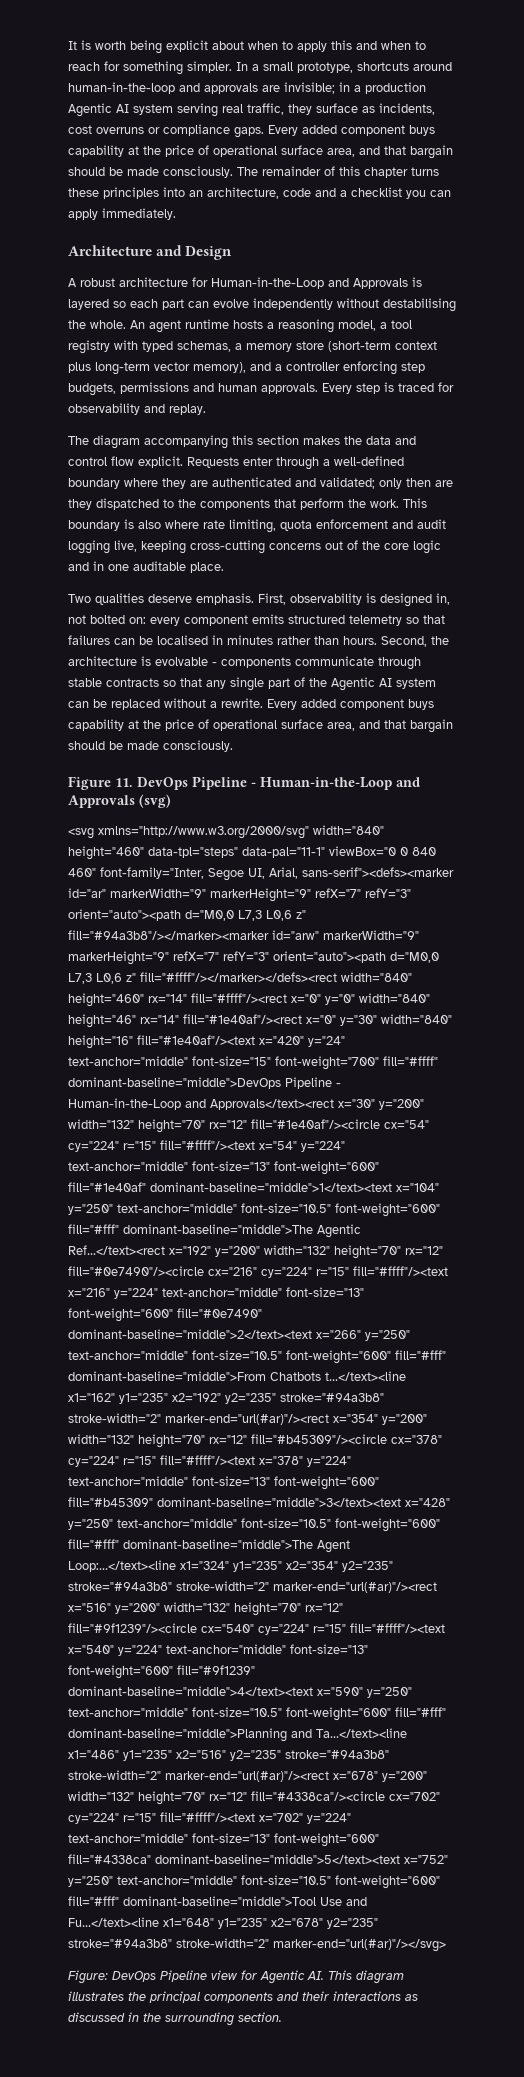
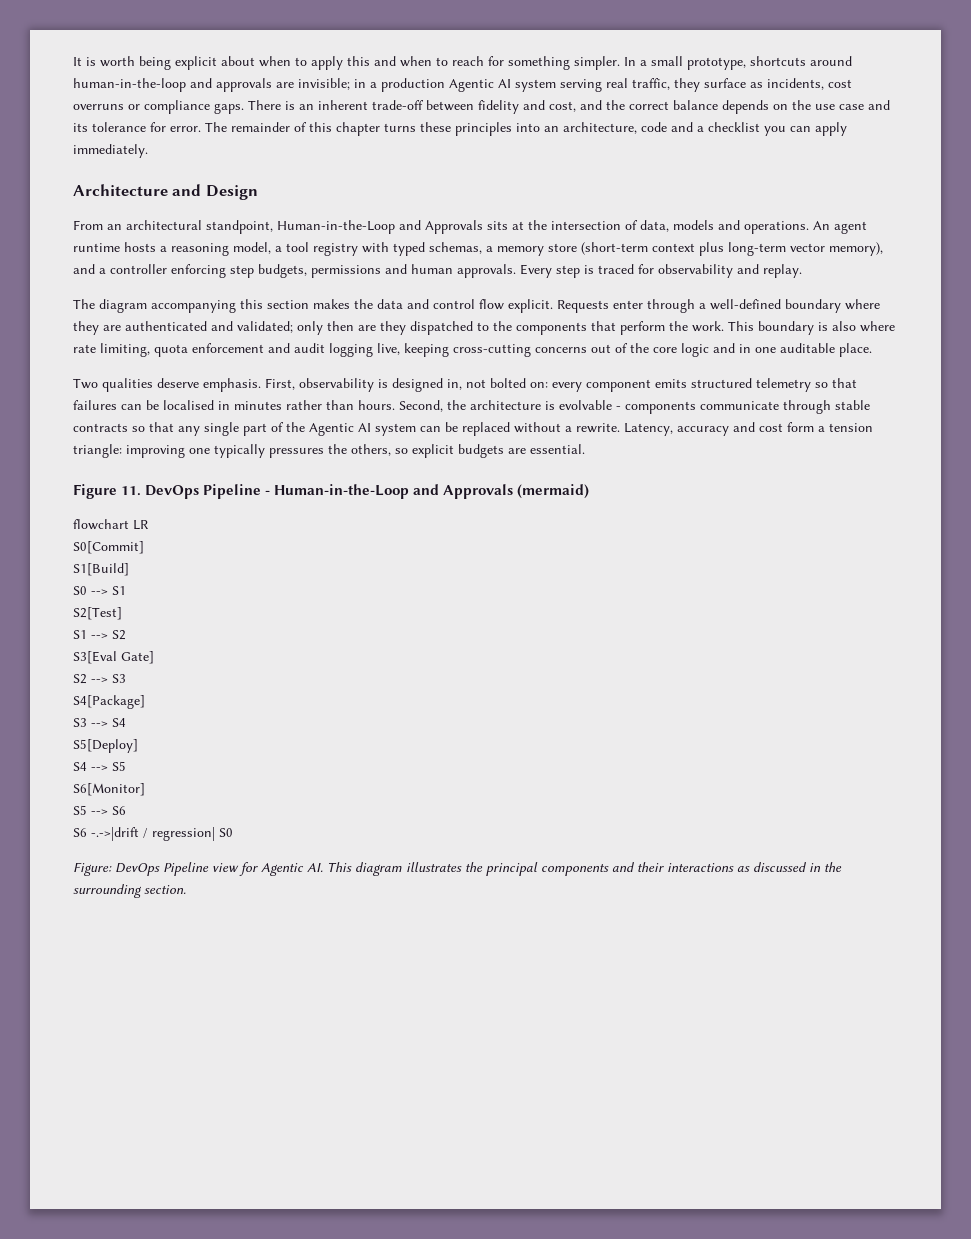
- In a small prototype, shortcuts around human-in-the-loop and approvals are invisible; in a production Agentic AI system serving real traffic, they surface as incidents, cost overruns or compliance gaps. Every added component buys capability at the price of operational surface area, and that bargain should be made consciously.
+ In a small prototype, shortcuts around human-in-the-loop and approvals are invisible; in a production Agentic AI system serving real traffic, they surface as incidents, cost overruns or compliance gaps. There is an inherent trade-off between fidelity and cost, and the correct balance depends on the use case and its tolerance for error.
- A robust architecture for Human-in-the-Loop and Approvals is layered so each part can evolve independently without destabilising the whole.
+ From an architectural standpoint, Human-in-the-Loop and Approvals sits at the intersection of data, models and operations.
- Second, the architecture is evolvable - components communicate through stable contracts so that any single part of the Agentic AI system can be replaced without a rewrite. Every added component buys capability at the price of operational surface area, and that bargain should be made consciously.
+ Second, the architecture is evolvable - components communicate through stable contracts so that any single part of the Agentic AI system can be replaced without a rewrite. Latency, accuracy and cost form a tension triangle: improving one typically pressures the others, so explicit budgets are essential.
- Figure 11. DevOps Pipeline - Human-in-the-Loop and Approvals (svg)
- <svg xmlns="http://www.w3.org/2000/svg" width="840" height="460" data-tpl="steps" data-pal="11-1" viewBox="0 0 840 460" font-family="Inter, Segoe UI, Arial, sans-serif"><defs><marker id="ar" markerWidth="9" markerHeight="9" refX="7" refY="3" orient="auto"><path d="M0,0 L7,3 L0,6 z" fill="#94a3b8"/></marker><marker id="arw" markerWidth="9" markerHeight="9" refX="7" refY="3" orient="auto"><path d="M0,0 L7,3 L0,6 z" fill="#ffff"/></marker></defs><rect width="840" height="460" rx="14" fill="#ffff"/><rect x="0" y="0" width="840" height="46" rx="14" fill="#1e40af"/><rect x="0" y="30" width="840" height="16" fill="#1e40af"/><text x="420" y="24" text-anchor="middle" font-size="15" font-weight="700" fill="#ffff" dominant-baseline="middle">DevOps Pipeline - Human-in-the-Loop and Approvals</text><rect x="30" y="200" width="132" height="70" rx="12" fill="#1e40af"/><circle cx="54" cy="224" r="15" fill="#ffff"/><text x="54" y="224" text-anchor="middle" font-size="13" font-weight="600" fill="#1e40af" dominant-baseline="middle">1</text><text x="104" y="250" text-anchor="middle" font-size="10.5" font-weight="600" fill="#fff" dominant-baseline="middle">The Agentic Ref…</text><rect x="192" y="200" width="132" height="70" rx="12" fill="#0e7490"/><circle cx="216" cy="224" r="15" fill="#ffff"/><text x="216" y="224" text-anchor="middle" font-size="13" font-weight="600" fill="#0e7490" dominant-baseline="middle">2</text><text x="266" y="250" text-anchor="middle" font-size="10.5" font-weight="600" fill="#fff" dominant-baseline="middle">From Chatbots t…</text><line x1="162" y1="235" x2="192" y2="235" stroke="#94a3b8" stroke-width="2" marker-end="url(#ar)"/><rect x="354" y="200" width="132" height="70" rx="12" fill="#b45309"/><circle cx="378" cy="224" r="15" fill="#ffff"/><text x="378" y="224" text-anchor="middle" font-size="13" font-weight="600" fill="#b45309" dominant-baseline="middle">3</text><text x="428" y="250" text-anchor="middle" font-size="10.5" font-weight="600" fill="#fff" dominant-baseline="middle">The Agent Loop:…</text><line x1="324" y1="235" x2="354" y2="235" stroke="#94a3b8" stroke-width="2" marker-end="url(#ar)"/><rect x="516" y="200" width="132" height="70" rx="12" fill="#9f1239"/><circle cx="540" cy="224" r="15" fill="#ffff"/><text x="540" y="224" text-anchor="middle" font-size="13" font-weight="600" fill="#9f1239" dominant-baseline="middle">4</text><text x="590" y="250" text-anchor="middle" font-size="10.5" font-weight="600" fill="#fff" dominant-baseline="middle">Planning and Ta…</text><line x1="486" y1="235" x2="516" y2="235" stroke="#94a3b8" stroke-width="2" marker-end="url(#ar)"/><rect x="678" y="200" width="132" height="70" rx="12" fill="#4338ca"/><circle cx="702" cy="224" r="15" fill="#ffff"/><text x="702" y="224" text-anchor="middle" font-size="13" font-weight="600" fill="#4338ca" dominant-baseline="middle">5</text><text x="752" y="250" text-anchor="middle" font-size="10.5" font-weight="600" fill="#fff" dominant-baseline="middle">Tool Use and Fu…</text><line x1="648" y1="235" x2="678" y2="235" stroke="#94a3b8" stroke-width="2" marker-end="url(#ar)"/></svg>
+ Figure 11. DevOps Pipeline - Human-in-the-Loop and Approvals (mermaid)
+ flowchart LR
+ S0[Commit]
+ S1[Build]
+ S0 --> S1
+ S2[Test]
+ S1 --> S2
+ S3[Eval Gate]
+ S2 --> S3
+ S4[Package]
+ S3 --> S4
+ S5[Deploy]
+ S4 --> S5
+ S6[Monitor]
+ S5 --> S6
+ S6 -.->|drift / regression| S0

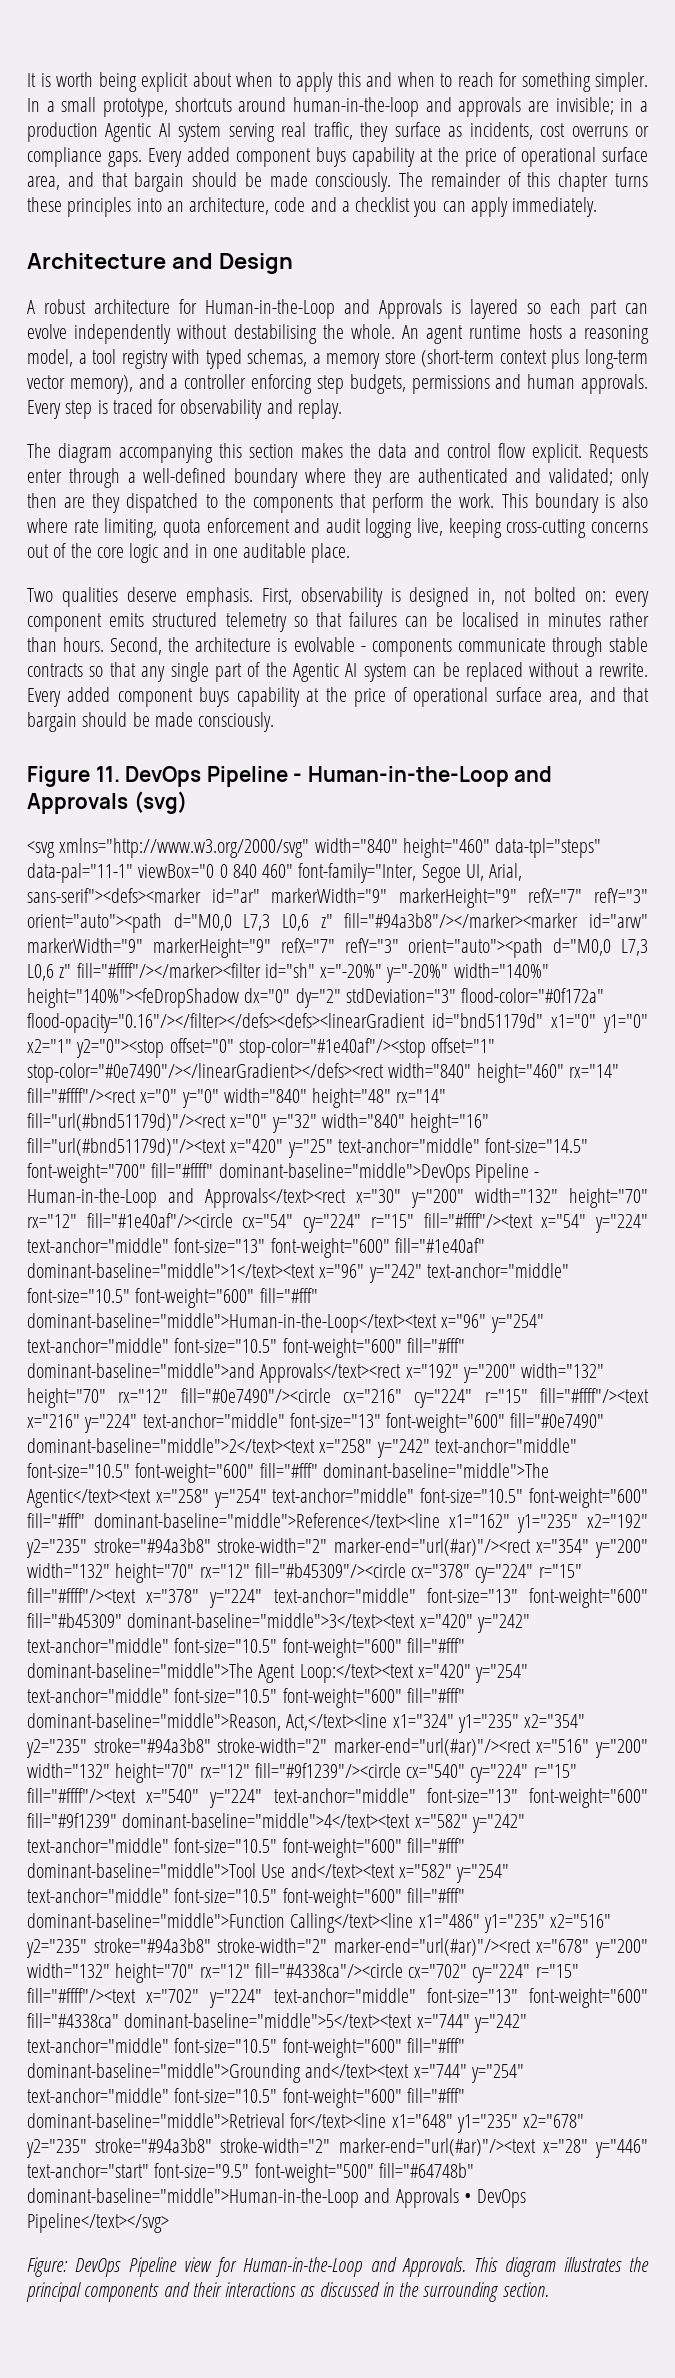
- In a small prototype, shortcuts around human-in-the-loop and approvals are invisible; in a production Agentic AI system serving real traffic, they surface as incidents, cost overruns or compliance gaps. There is an inherent trade-off between fidelity and cost, and the correct balance depends on the use case and its tolerance for error.
+ In a small prototype, shortcuts around human-in-the-loop and approvals are invisible; in a production Agentic AI system serving real traffic, they surface as incidents, cost overruns or compliance gaps. Every added component buys capability at the price of operational surface area, and that bargain should be made consciously.
- From an architectural standpoint, Human-in-the-Loop and Approvals sits at the intersection of data, models and operations.
+ A robust architecture for Human-in-the-Loop and Approvals is layered so each part can evolve independently without destabilising the whole.
- Second, the architecture is evolvable - components communicate through stable contracts so that any single part of the Agentic AI system can be replaced without a rewrite. Latency, accuracy and cost form a tension triangle: improving one typically pressures the others, so explicit budgets are essential.
+ Second, the architecture is evolvable - components communicate through stable contracts so that any single part of the Agentic AI system can be replaced without a rewrite. Every added component buys capability at the price of operational surface area, and that bargain should be made consciously.
- Figure 11. DevOps Pipeline - Human-in-the-Loop and Approvals (mermaid)
- flowchart LR
- S0[Commit]
- S1[Build]
- S0 --> S1
- S2[Test]
- S1 --> S2
- S3[Eval Gate]
- S2 --> S3
- S4[Package]
- S3 --> S4
- S5[Deploy]
- S4 --> S5
- S6[Monitor]
- S5 --> S6
- S6 -.->|drift / regression| S0
+ Figure 11. DevOps Pipeline - Human-in-the-Loop and Approvals (svg)
+ <svg xmlns="http://www.w3.org/2000/svg" width="840" height="460" data-tpl="steps" data-pal="11-1" viewBox="0 0 840 460" font-family="Inter, Segoe UI, Arial, sans-serif"><defs><marker id="ar" markerWidth="9" markerHeight="9" refX="7" refY="3" orient="auto"><path d="M0,0 L7,3 L0,6 z" fill="#94a3b8"/></marker><marker id="arw" markerWidth="9" markerHeight="9" refX="7" refY="3" orient="auto"><path d="M0,0 L7,3 L0,6 z" fill="#ffff"/></marker><filter id="sh" x="-20%" y="-20%" width="140%" height="140%"><feDropShadow dx="0" dy="2" stdDeviation="3" flood-color="#0f172a" flood-opacity="0.16"/></filter></defs><defs><linearGradient id="bnd51179d" x1="0" y1="0" x2="1" y2="0"><stop offset="0" stop-color="#1e40af"/><stop offset="1" stop-color="#0e7490"/></linearGradient></defs><rect width="840" height="460" rx="14" fill="#ffff"/><rect x="0" y="0" width="840" height="48" rx="14" fill="url(#bnd51179d)"/><rect x="0" y="32" width="840" height="16" fill="url(#bnd51179d)"/><text x="420" y="25" text-anchor="middle" font-size="14.5" font-weight="700" fill="#ffff" dominant-baseline="middle">DevOps Pipeline - Human-in-the-Loop and Approvals</text><rect x="30" y="200" width="132" height="70" rx="12" fill="#1e40af"/><circle cx="54" cy="224" r="15" fill="#ffff"/><text x="54" y="224" text-anchor="middle" font-size="13" font-weight="600" fill="#1e40af" dominant-baseline="middle">1</text><text x="96" y="242" text-anchor="middle" font-size="10.5" font-weight="600" fill="#fff" dominant-baseline="middle">Human-in-the-Loop</text><text x="96" y="254" text-anchor="middle" font-size="10.5" font-weight="600" fill="#fff" dominant-baseline="middle">and Approvals</text><rect x="192" y="200" width="132" height="70" rx="12" fill="#0e7490"/><circle cx="216" cy="224" r="15" fill="#ffff"/><text x="216" y="224" text-anchor="middle" font-size="13" font-weight="600" fill="#0e7490" dominant-baseline="middle">2</text><text x="258" y="242" text-anchor="middle" font-size="10.5" font-weight="600" fill="#fff" dominant-baseline="middle">The Agentic</text><text x="258" y="254" text-anchor="middle" font-size="10.5" font-weight="600" fill="#fff" dominant-baseline="middle">Reference</text><line x1="162" y1="235" x2="192" y2="235" stroke="#94a3b8" stroke-width="2" marker-end="url(#ar)"/><rect x="354" y="200" width="132" height="70" rx="12" fill="#b45309"/><circle cx="378" cy="224" r="15" fill="#ffff"/><text x="378" y="224" text-anchor="middle" font-size="13" font-weight="600" fill="#b45309" dominant-baseline="middle">3</text><text x="420" y="242" text-anchor="middle" font-size="10.5" font-weight="600" fill="#fff" dominant-baseline="middle">The Agent Loop:</text><text x="420" y="254" text-anchor="middle" font-size="10.5" font-weight="600" fill="#fff" dominant-baseline="middle">Reason, Act,</text><line x1="324" y1="235" x2="354" y2="235" stroke="#94a3b8" stroke-width="2" marker-end="url(#ar)"/><rect x="516" y="200" width="132" height="70" rx="12" fill="#9f1239"/><circle cx="540" cy="224" r="15" fill="#ffff"/><text x="540" y="224" text-anchor="middle" font-size="13" font-weight="600" fill="#9f1239" dominant-baseline="middle">4</text><text x="582" y="242" text-anchor="middle" font-size="10.5" font-weight="600" fill="#fff" dominant-baseline="middle">Tool Use and</text><text x="582" y="254" text-anchor="middle" font-size="10.5" font-weight="600" fill="#fff" dominant-baseline="middle">Function Calling</text><line x1="486" y1="235" x2="516" y2="235" stroke="#94a3b8" stroke-width="2" marker-end="url(#ar)"/><rect x="678" y="200" width="132" height="70" rx="12" fill="#4338ca"/><circle cx="702" cy="224" r="15" fill="#ffff"/><text x="702" y="224" text-anchor="middle" font-size="13" font-weight="600" fill="#4338ca" dominant-baseline="middle">5</text><text x="744" y="242" text-anchor="middle" font-size="10.5" font-weight="600" fill="#fff" dominant-baseline="middle">Grounding and</text><text x="744" y="254" text-anchor="middle" font-size="10.5" font-weight="600" fill="#fff" dominant-baseline="middle">Retrieval for</text><line x1="648" y1="235" x2="678" y2="235" stroke="#94a3b8" stroke-width="2" marker-end="url(#ar)"/><text x="28" y="446" text-anchor="start" font-size="9.5" font-weight="500" fill="#64748b" dominant-baseline="middle">Human-in-the-Loop and Approvals • DevOps Pipeline</text></svg>
- Figure: DevOps Pipeline view for Agentic AI. This diagram illustrates the principal components and their interactions as discussed in the surrounding section.
+ Figure: DevOps Pipeline view for Human-in-the-Loop and Approvals. This diagram illustrates the principal components and their interactions as discussed in the surrounding section.

